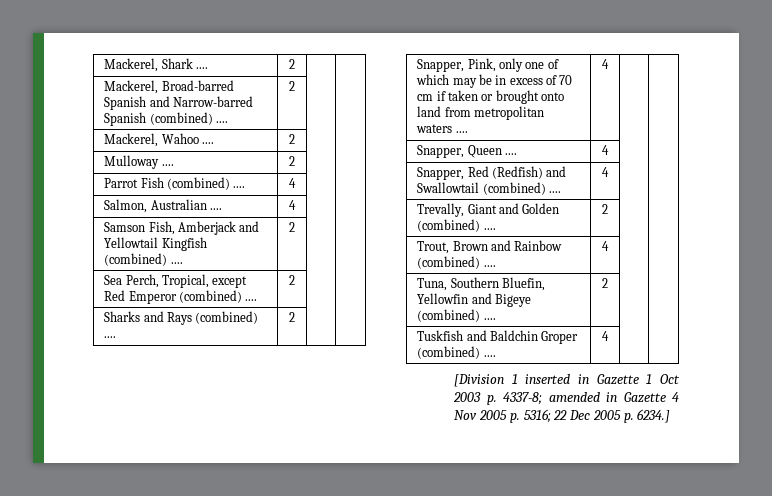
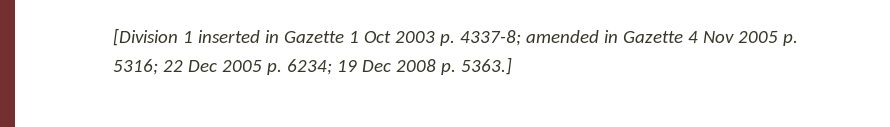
- Mackerel, Shark .... | 2 | |
- Mackerel, Broad-barred Spanish and Narrow-barred Spanish (combined) .... | 2 | |
- Mackerel, Wahoo .... | 2 | |
- Mulloway .... | 2 | |
- Parrot Fish (combined) .... | 4 | |
- Salmon, Australian .... | 4 | |
- Samson Fish, Amberjack and Yellowtail Kingfish (combined) .... | 2 | |
- Sea Perch, Tropical, except Red Emperor (combined) .... | 2 | |
- Sharks and Rays (combined) .... | 2 | |
- Snapper, Pink, only one of which may be in excess of 70 cm if taken or brought onto land from metropolitan waters .... | 4 | |
- Snapper, Queen .... | 4 | |
- Snapper, Red (Redfish) and Swallowtail (combined) .... | 4 | |
- Trevally, Giant and Golden (combined) .... | 2 | |
- Trout, Brown and Rainbow (combined) .... | 4 | |
- Tuna, Southern Bluefin, Yellowfin and Bigeye (combined) .... | 2 | |
- Tuskfish and Baldchin Groper (combined) .... | 4 | |
- [Division 1 inserted in Gazette 1 Oct 2003 p. 4337-8; amended in Gazette 4 Nov 2005 p. 5316; 22 Dec 2005 p. 6234.]
+ [Division 1 inserted in Gazette 1 Oct 2003 p. 4337-8; amended in Gazette 4 Nov 2005 p. 5316; 22 Dec 2005 p. 6234; 19 Dec 2008 p. 5363.]

